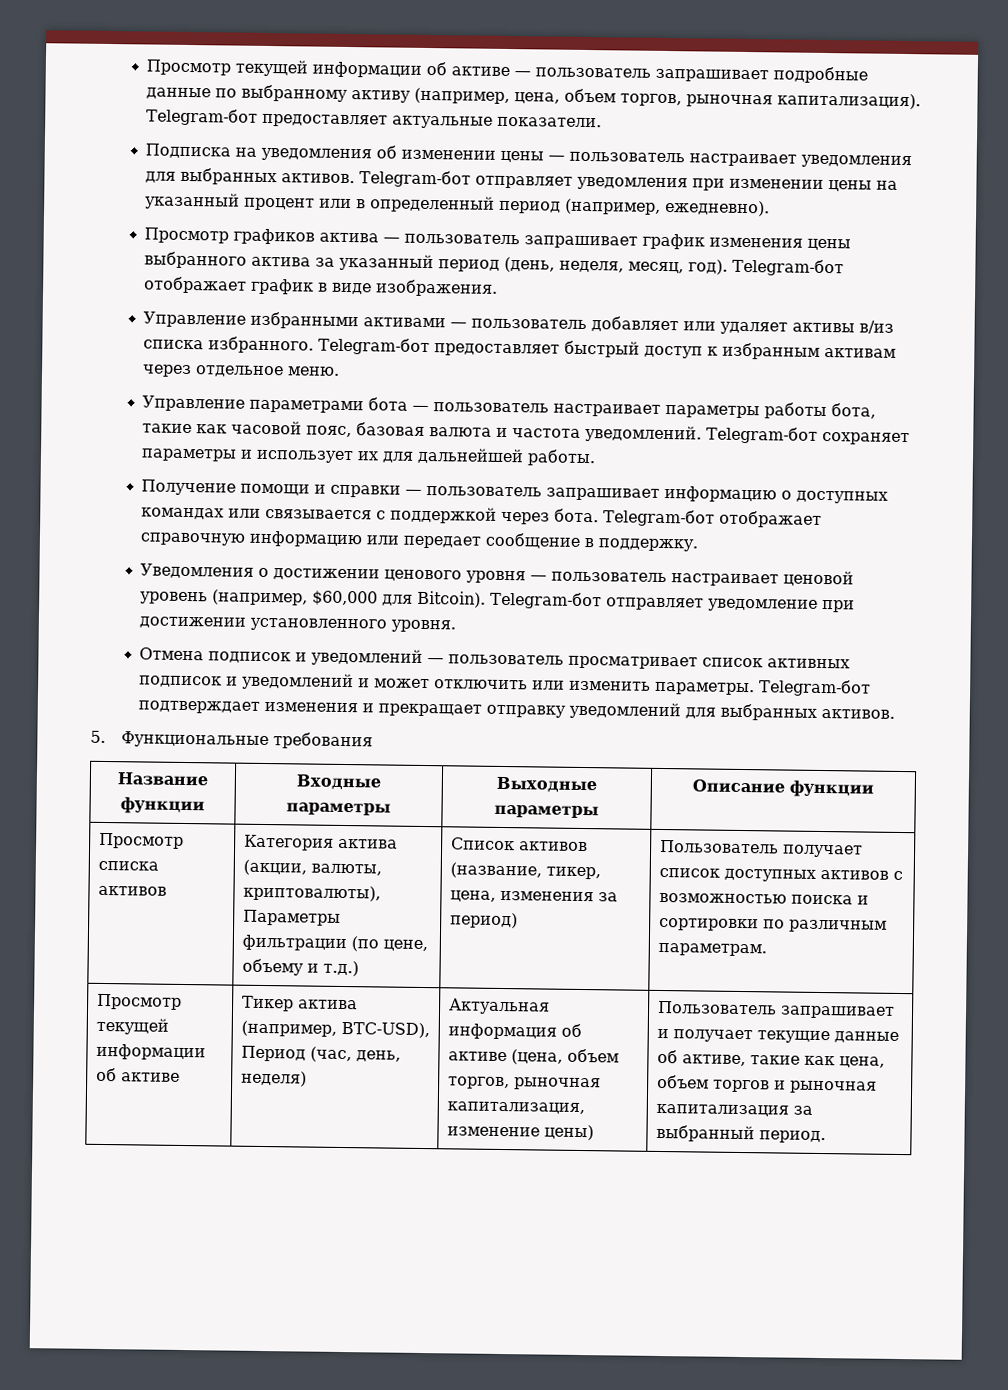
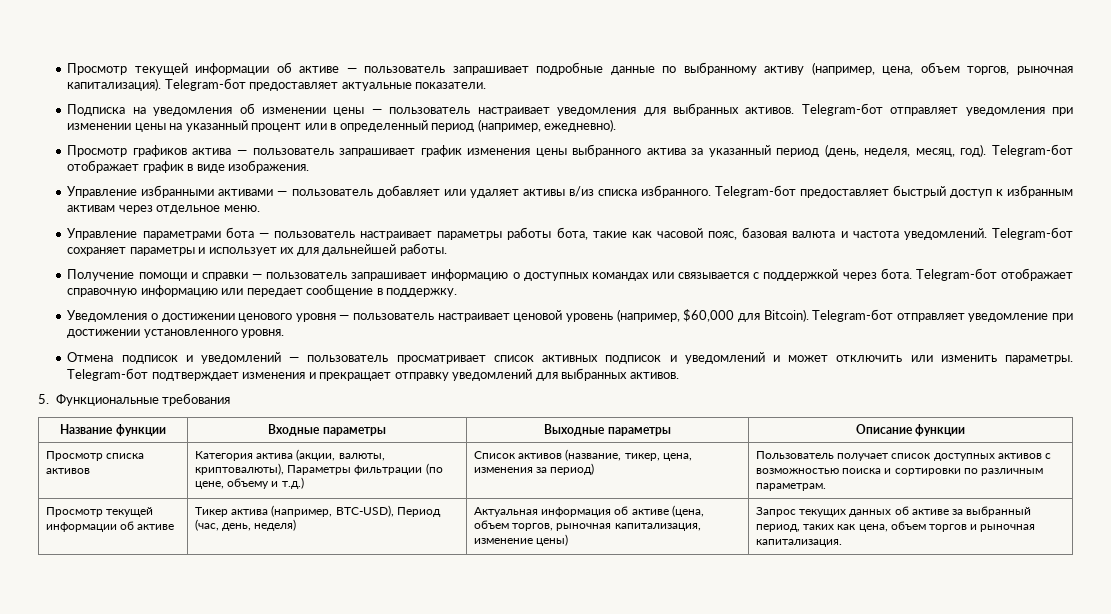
- Пользователь запрашивает и получает текущие данные об активе, такие как цена, объем торгов и рыночная капитализация за выбранный период.
+ Запрос текущих данных об активе за выбранный период, таких как цена, объем торгов и рыночная капитализация.

